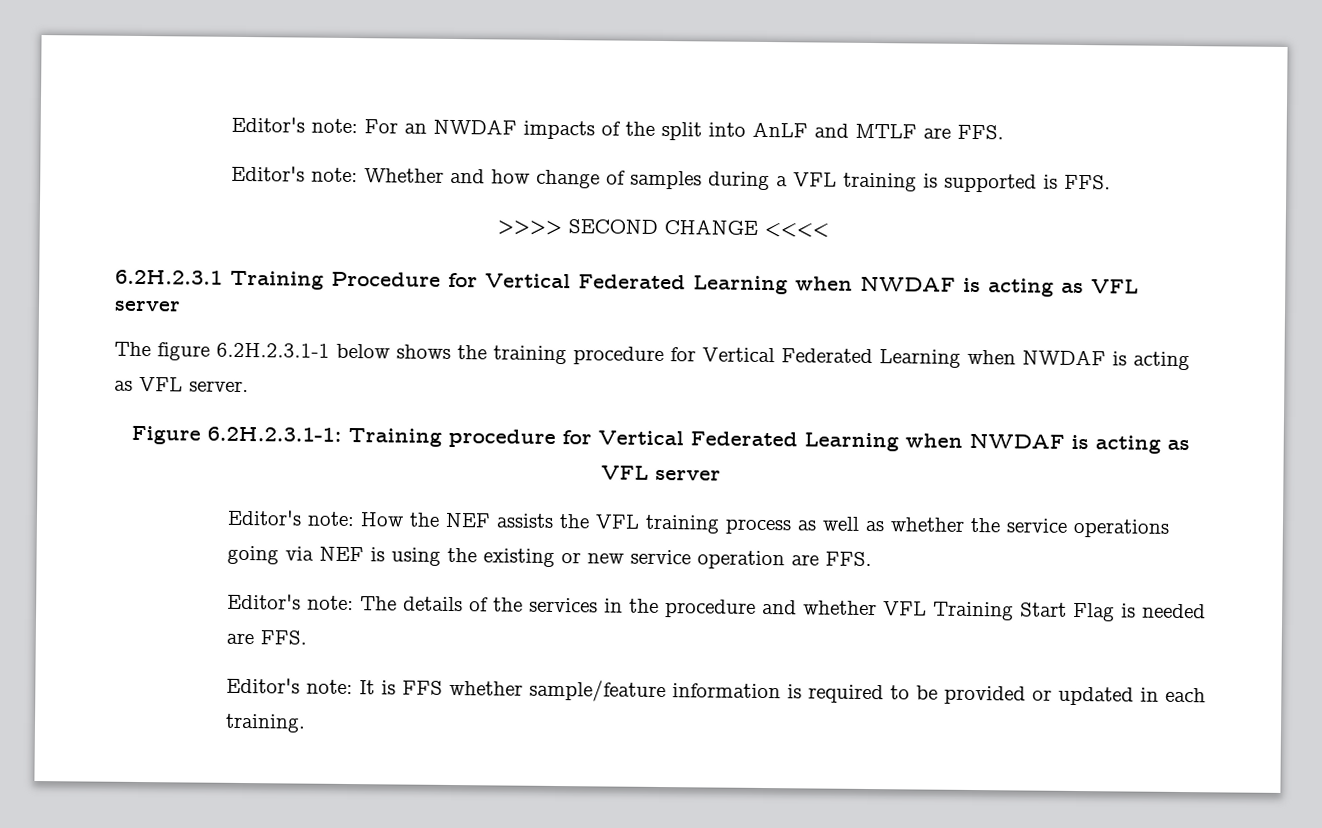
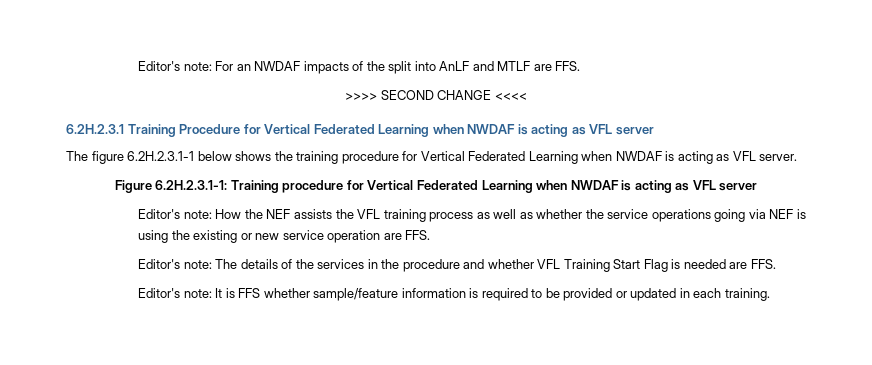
- Editor's note: Whether and how change of samples during a VFL training is supported is FFS.

